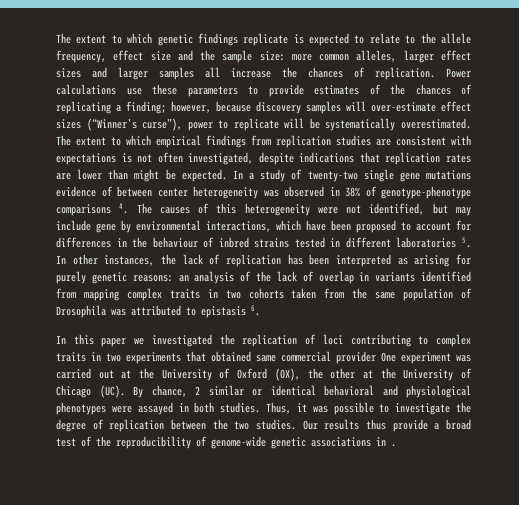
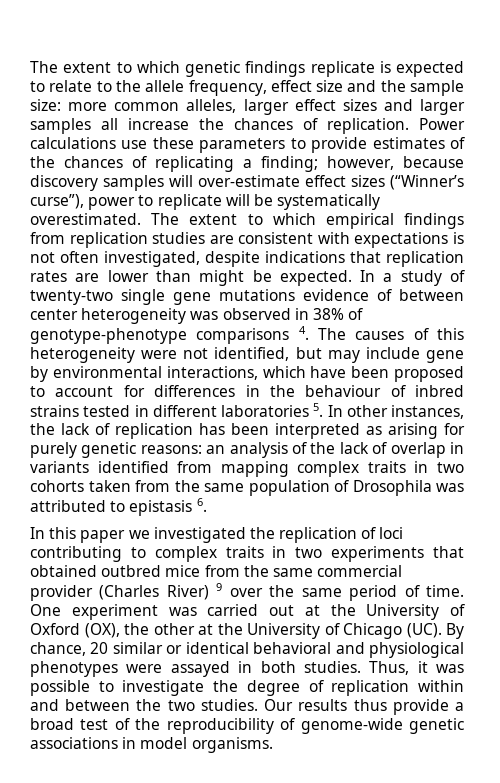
- In this paper we investigated the replication of loci contributing to complex traits in two experiments that obtained same commercial provider One experiment was carried out at the University of Oxford (OX), the other at the University of Chicago (UC). By chance, 2 similar or identical behavioral and physiological phenotypes were assayed in both studies.
+ In this paper we investigated the replication of loci contributing to complex traits in two experiments that obtained outbred mice from the same commercial provider (Charles River) 9 over the same period of time. One experiment was carried out at the University of Oxford (OX), the other at the University of Chicago (UC). By chance, 20 similar or identical behavioral and physiological phenotypes were assayed in both studies.
- Thus, it was possible to investigate the degree of replication between the two studies.
+ Thus, it was possible to investigate the degree of replication within and between the two studies.
- Our results thus provide a broad test of the reproducibility of genome-wide genetic associations in .
+ Our results thus provide a broad test of the reproducibility of genome-wide genetic associations in model organisms.

